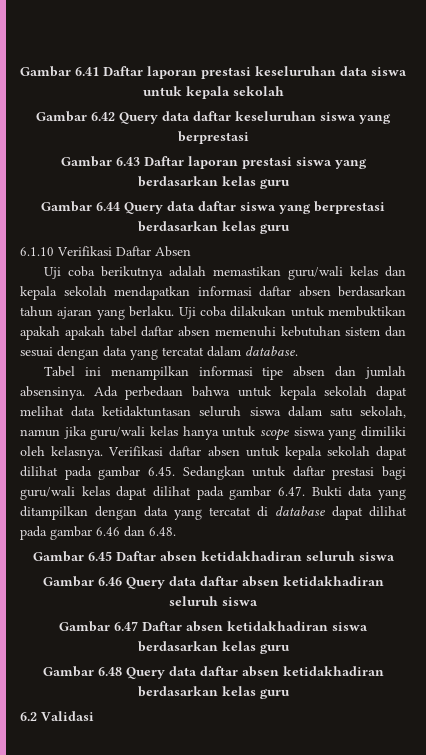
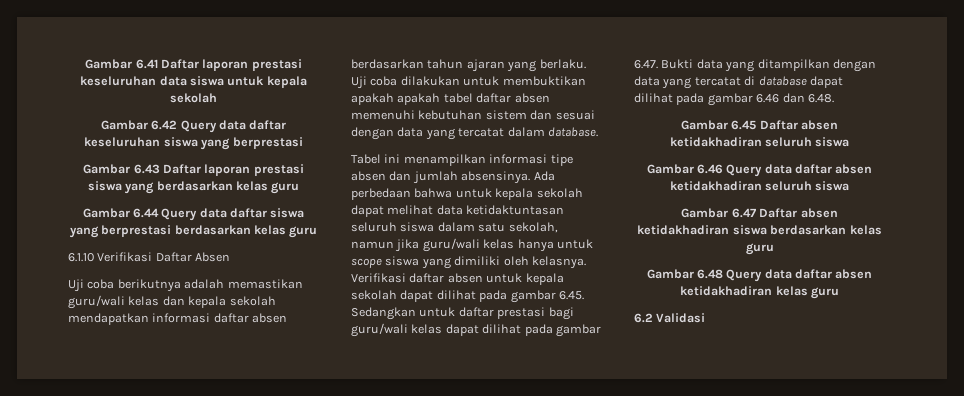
- Gambar 6.48 Query data daftar absen ketidakhadiran berdasarkan kelas guru
+ Gambar 6.48 Query data daftar absen ketidakhadiran kelas guru

